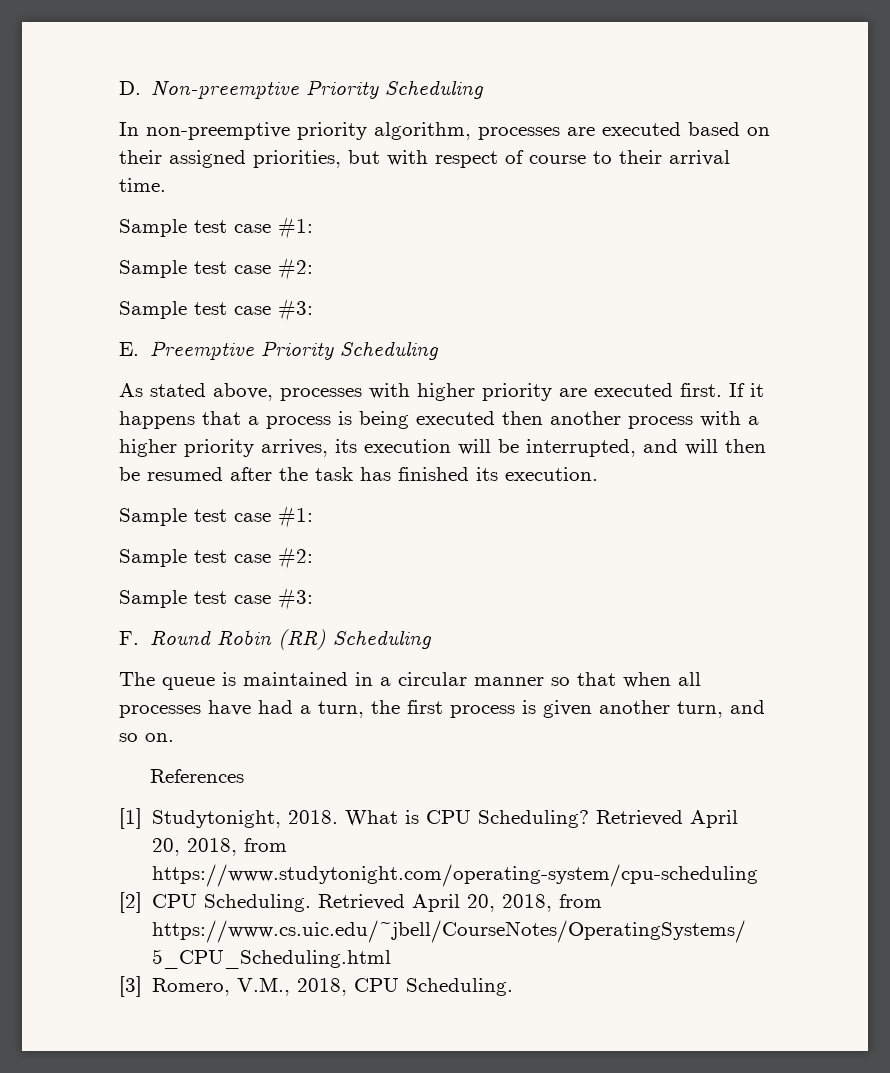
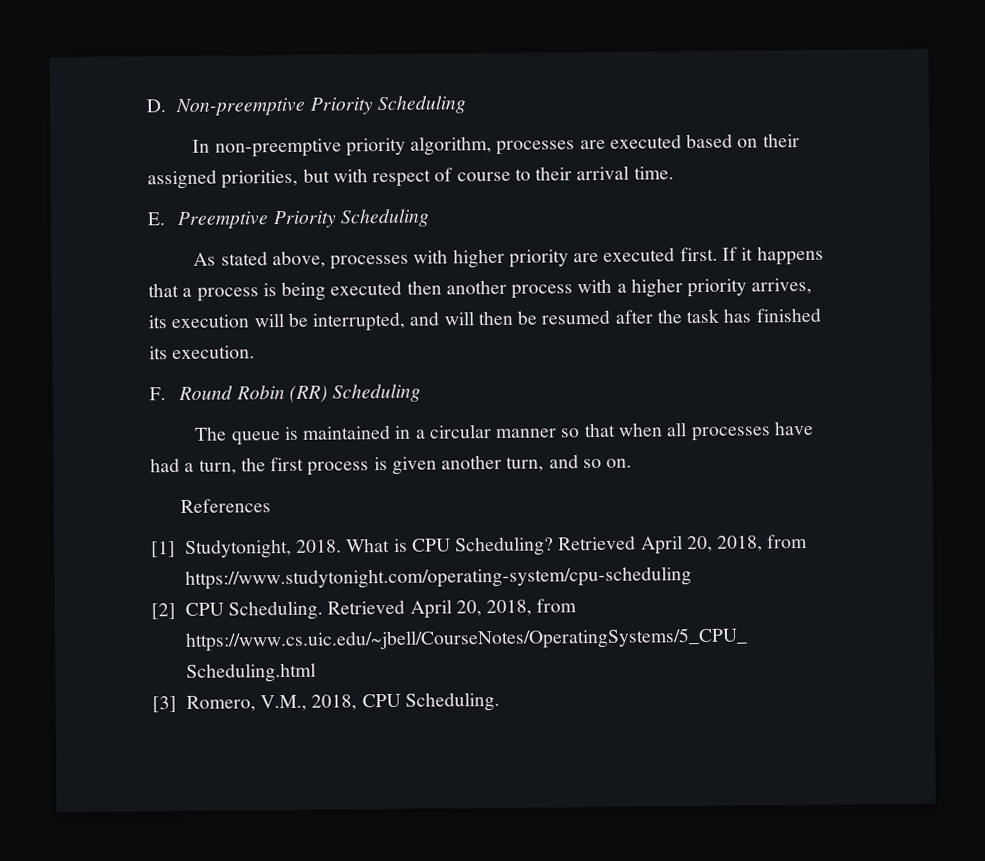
  In non-preemptive priority algorithm, processes are executed based on their assigned priorities, but with respect of course to their arrival time.
- Sample test case #1:
- Sample test case #2:
- Sample test case #3:
  If it happens that a process is being executed then another process with a higher priority arrives, its execution will be interrupted, and will then be resumed after the task has finished its execution.
- Sample test case #1:
- Sample test case #2:
- Sample test case #3:

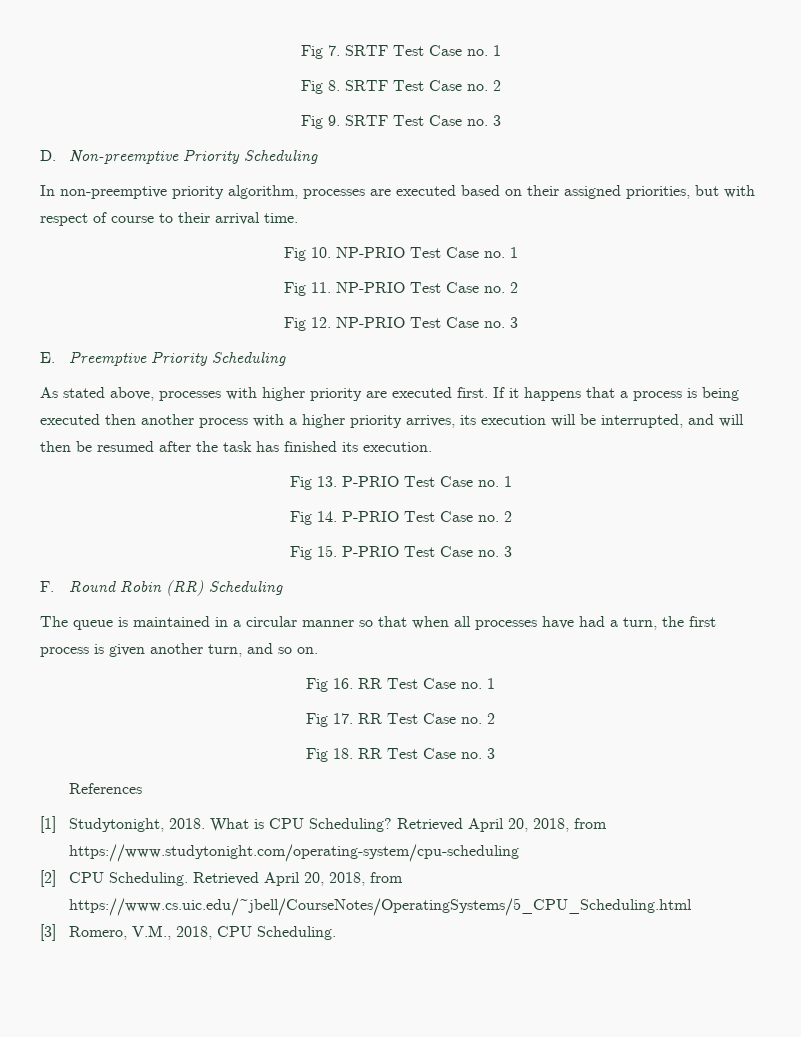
+ Fig 7. SRTF Test Case no. 1
+ Fig 8. SRTF Test Case no. 2
+ Fig 9. SRTF Test Case no. 3
+ Fig 10. NP-PRIO Test Case no. 1
+ Fig 11. NP-PRIO Test Case no. 2
+ Fig 12. NP-PRIO Test Case no. 3
+ Fig 13. P-PRIO Test Case no. 1
+ Fig 14. P-PRIO Test Case no. 2
+ Fig 15. P-PRIO Test Case no. 3
+ Fig 16. RR Test Case no. 1
+ Fig 17. RR Test Case no. 2
+ Fig 18. RR Test Case no. 3

